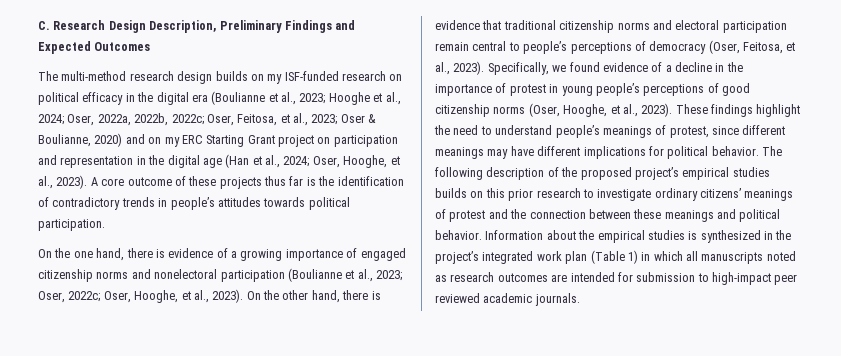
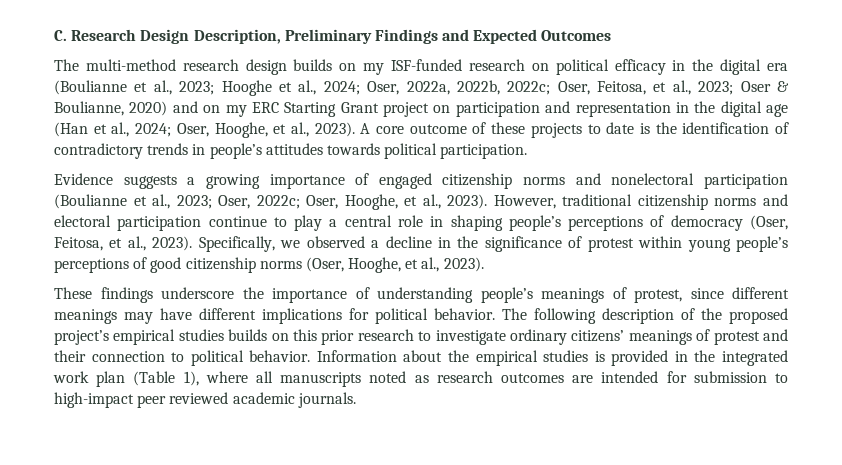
- A core outcome of these projects thus far is the identification of contradictory trends in people’s attitudes towards political participation.
+ A core outcome of these projects to date is the identification of contradictory trends in people’s attitudes towards political participation.
- On the one hand, there is evidence of a growing importance of engaged citizenship norms and nonelectoral participation (Boulianne et al., 2023; Oser, 2022c; Oser, Hooghe, et al., 2023).
+ Evidence suggests a growing importance of engaged citizenship norms and nonelectoral participation (Boulianne et al., 2023; Oser, 2022c; Oser, Hooghe, et al., 2023).
- On the other hand, there is evidence that traditional citizenship norms and electoral participation remain central to people’s perceptions of democracy (Oser, Feitosa, et al., 2023).
+ However, traditional citizenship norms and electoral participation continue to play a central role in shaping people’s perceptions of democracy (Oser, Feitosa, et al., 2023).
- Specifically, we found evidence of a decline in the importance of protest in young people’s perceptions of good citizenship norms (Oser, Hooghe, et al., 2023). These findings highlight the need to understand people’s meanings of protest, since different meanings may have different implications for political behavior.
+ Specifically, we observed a decline in the significance of protest within young people’s perceptions of good citizenship norms (Oser, Hooghe, et al., 2023).
+ These findings underscore the importance of understanding people’s meanings of protest, since different meanings may have different implications for political behavior.
- The following description of the proposed project’s empirical studies builds on this prior research to investigate ordinary citizens’ meanings of protest and the connection between these meanings and political behavior.
+ The following description of the proposed project’s empirical studies builds on this prior research to investigate ordinary citizens’ meanings of protest and their connection to political behavior.
- Information about the empirical studies is synthesized in the project’s integrated work plan (Table 1) in which all manuscripts noted as research outcomes are intended for submission to high-impact peer reviewed academic journals.
+ Information about the empirical studies is provided in the integrated work plan (Table 1), where all manuscripts noted as research outcomes are intended for submission to high-impact peer reviewed academic journals.

